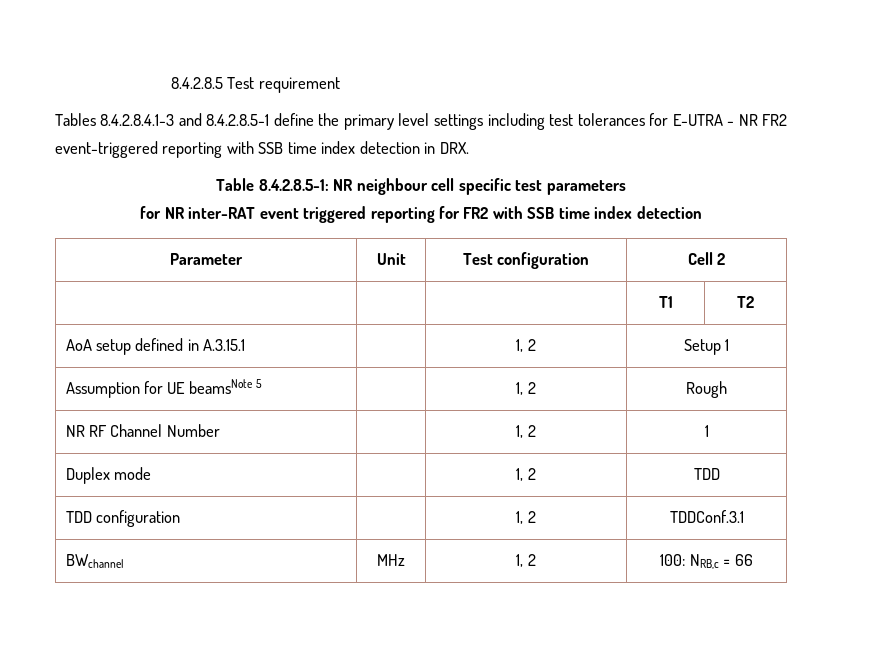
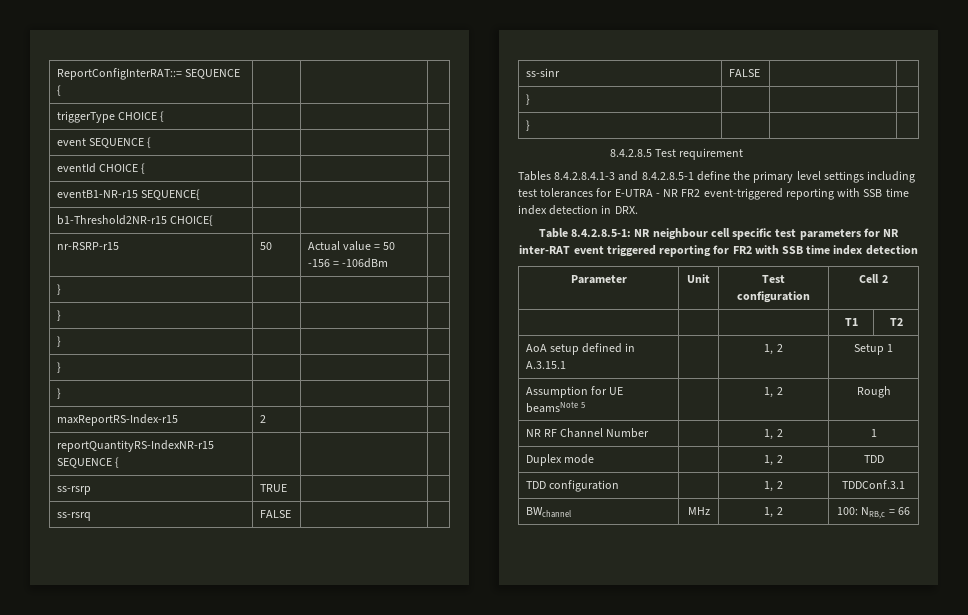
+ ReportConfigInterRAT::= SEQUENCE { | | |
+ triggerType CHOICE { | | |
+ event SEQUENCE { | | |
+ eventId CHOICE { | | |
+ eventB1-NR-r15 SEQUENCE{ | | |
+ b1-Threshold2NR-r15 CHOICE{ | | |
+ nr-RSRP-r15 | 50 | Actual value = 50 -156 = -106dBm |
+ } | | |
+ } | | |
+ } | | |
+ } | | |
+ } | | |
+ maxReportRS-Index-r15 | 2 | |
+ reportQuantityRS-IndexNR-r15 SEQUENCE { | | |
+ ss-rsrp | TRUE | |
+ ss-rsrq | FALSE | |
+ ss-sinr | FALSE | |
+ } | | |
+ } | | |
- Table 8.4.2.8.5-1: NR neighbour cell specific test parameters
- for NR inter-RAT event triggered reporting for FR2 with SSB time index detection
+ Table 8.4.2.8.5-1: NR neighbour cell specific test parameters for NR inter-RAT event triggered reporting for FR2 with SSB time index detection

